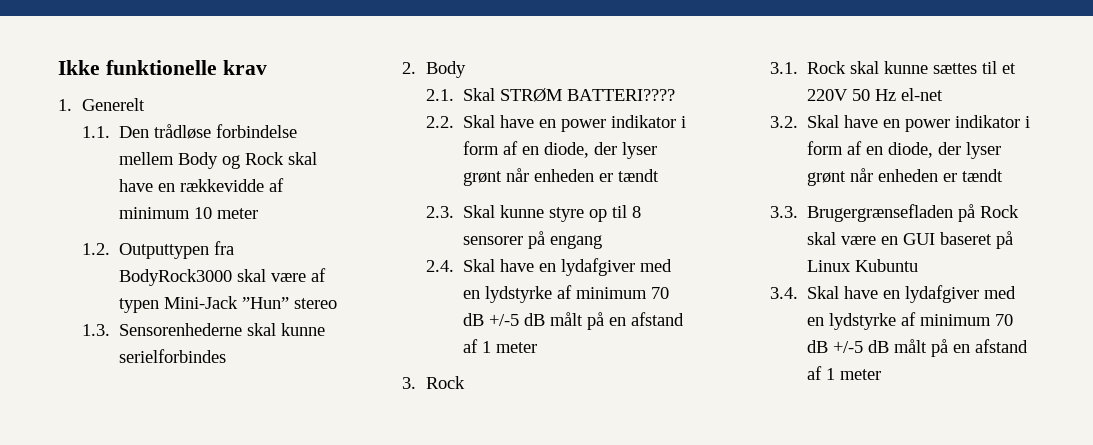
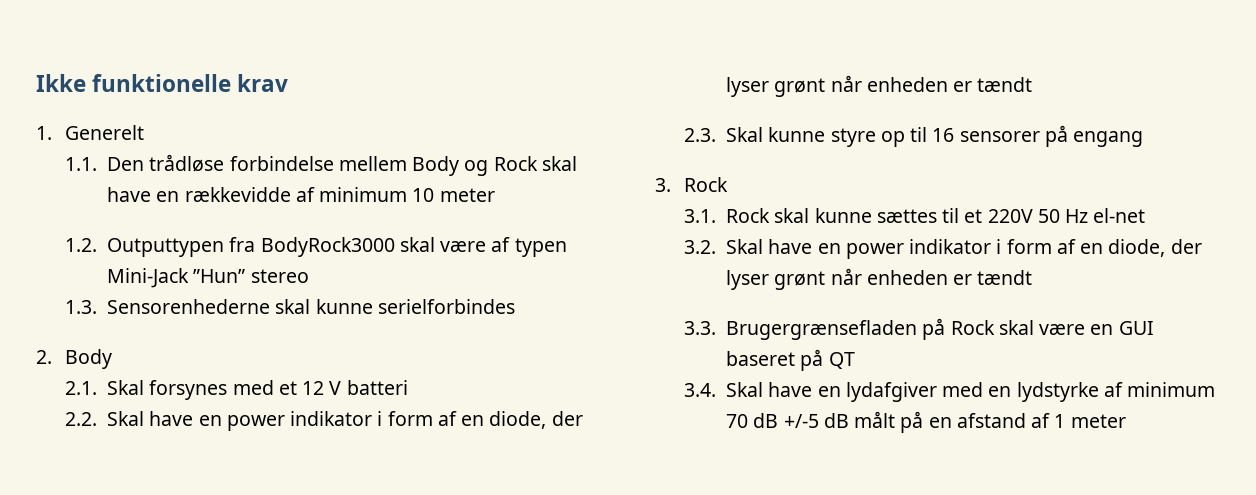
- 2.1. Skal STRØM BATTERI????
+ 2.1. Skal forsynes med et 12 V batteri
- 2.3. Skal kunne styre op til 8 sensorer på engang
+ 2.3. Skal kunne styre op til 16 sensorer på engang
- 2.4. Skal have en lydafgiver med en lydstyrke af minimum 70 dB +/-5 dB målt på en afstand af 1 meter
- 3.3. Brugergrænsefladen på Rock skal være en GUI baseret på Linux Kubuntu
+ 3.3. Brugergrænsefladen på Rock skal være en GUI baseret på QT

